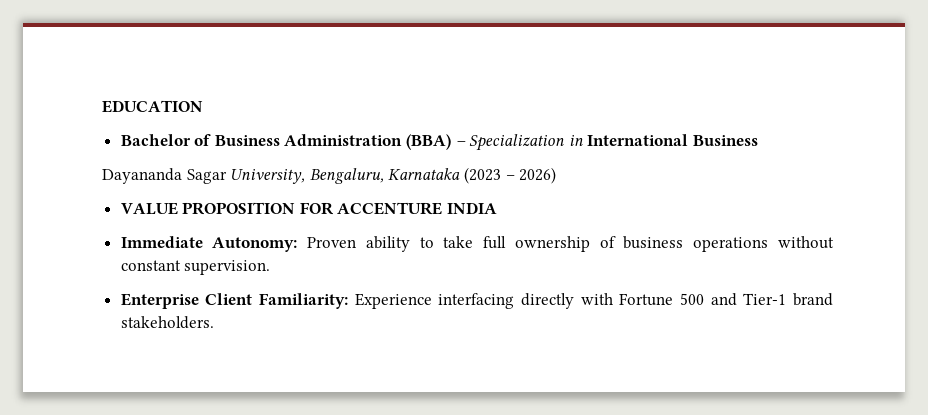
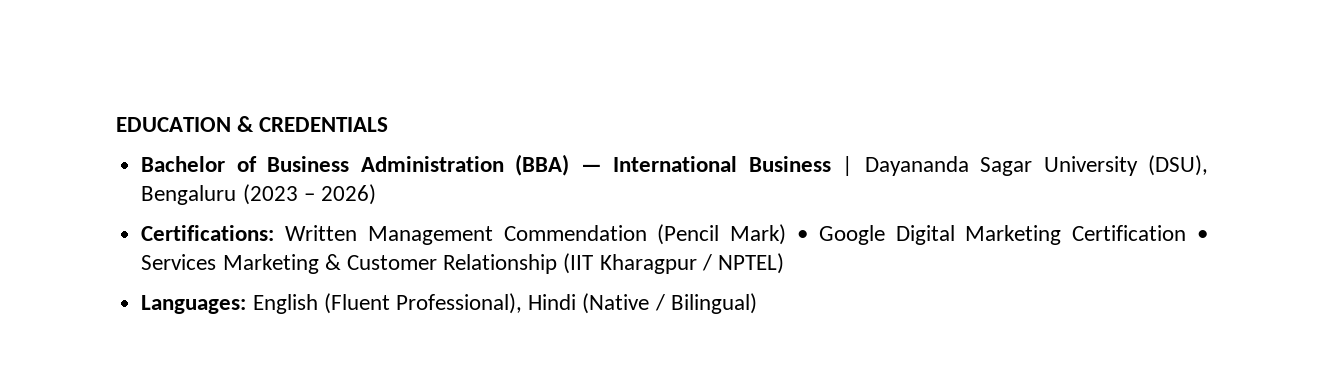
- EDUCATION
+ EDUCATION & CREDENTIALS
- Bachelor of Business Administration (BBA) – Specialization in International Business
- Dayananda Sagar University, Bengaluru, Karnataka (2023 – 2026)
+ Bachelor of Business Administration (BBA) — International Business | Dayananda Sagar University (DSU), Bengaluru (2023 – 2026)
- VALUE PROPOSITION FOR ACCENTURE INDIA
- Immediate Autonomy: Proven ability to take full ownership of business operations without constant supervision.
- Enterprise Client Familiarity: Experience interfacing directly with Fortune 500 and Tier-1 brand stakeholders.
+ Certifications: Written Management Commendation (Pencil Mark) • Google Digital Marketing Certification • Services Marketing & Customer Relationship (IIT Kharagpur / NPTEL)
+ Languages: English (Fluent Professional), Hindi (Native / Bilingual)

